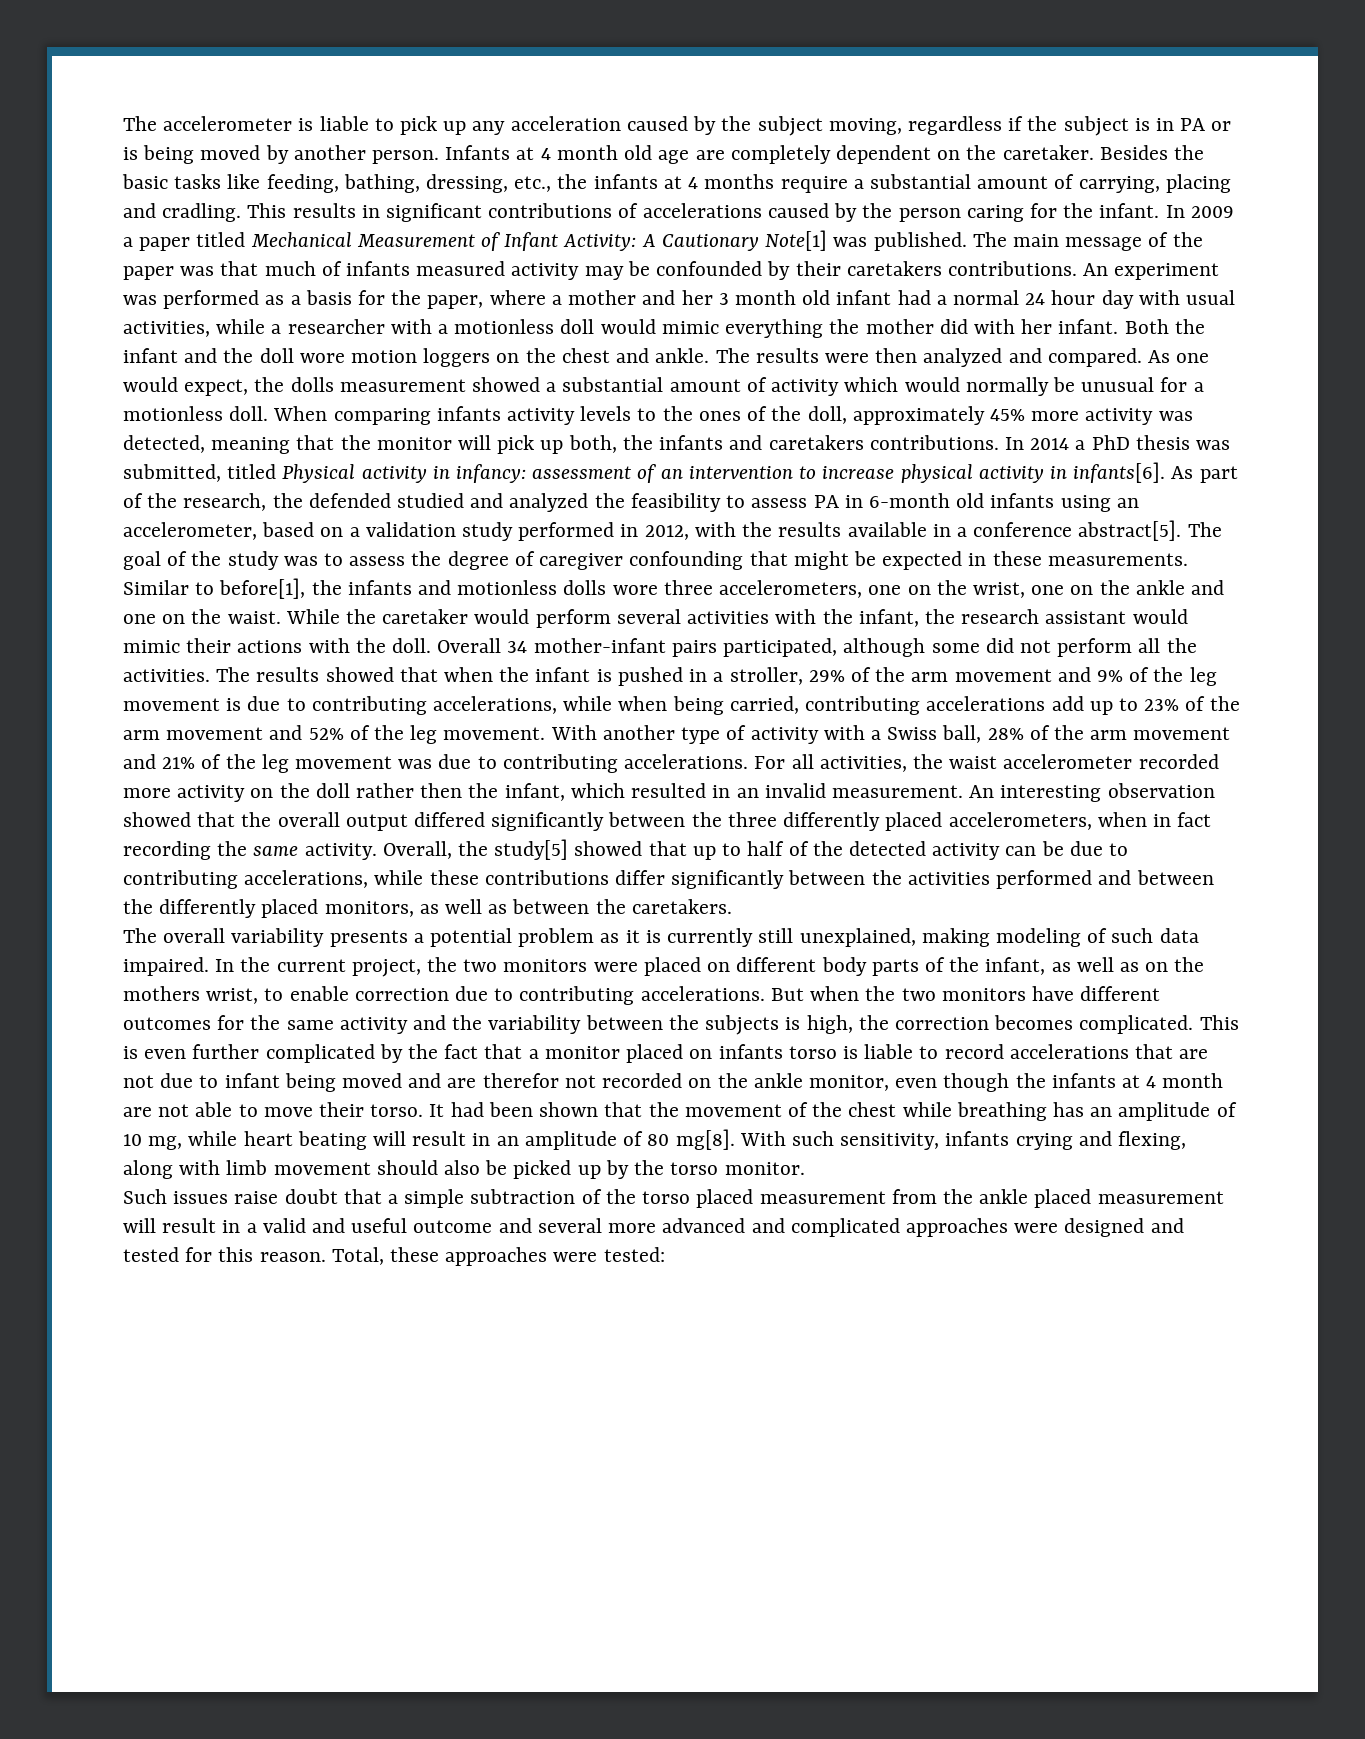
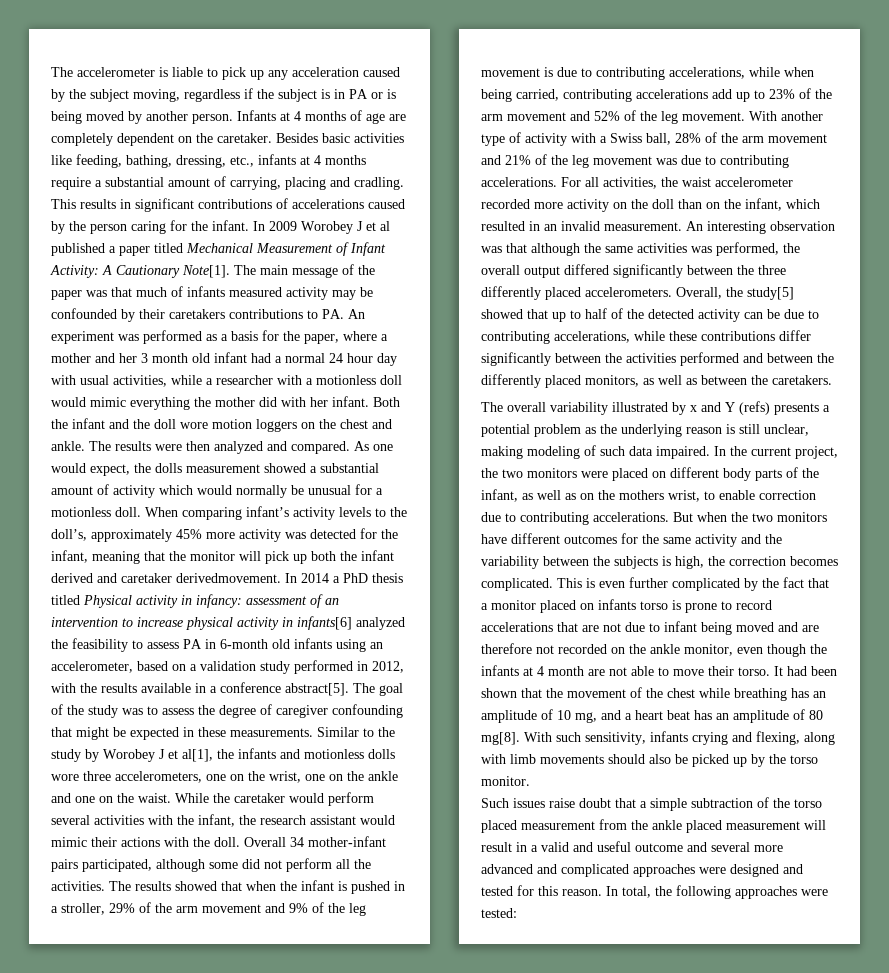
- Infants at 4 month old age are completely dependent on the caretaker.
+ Infants at 4 months of age are completely dependent on the caretaker.
- Besides the basic tasks like feeding, bathing, dressing, etc., the infants at 4 months require a substantial amount of carrying, placing and cradling.
+ Besides basic activities like feeding, bathing, dressing, etc., infants at 4 months require a substantial amount of carrying, placing and cradling.
- In 2009 a paper titled Mechanical Measurement of Infant Activity: A Cautionary Note[1] was published.
+ In 2009 Worobey J et al published a paper titled Mechanical Measurement of Infant Activity: A Cautionary Note[1].
- The main message of the paper was that much of infants measured activity may be confounded by their caretakers contributions. An experiment was performed as a basis for the paper, where a mother and her 3 month old infant had a normal 24 hour day with usual activities, while a researcher with a motionless doll would mimic everything the mother did with her infant.
+ The main message of the paper was that much of infants measured activity may be confounded by their caretakers contributions to PA. An experiment was performed as a basis for the paper, where a mother and her 3 month old infant had a normal 24 hour day with usual activities, while a researcher with a motionless doll would mimic everything the mother did with her infant.
- When comparing infants activity levels to the ones of the doll, approximately 45% more activity was detected, meaning that the monitor will pick up both, the infants and caretakers contributions.
+ When comparing infant’s activity levels to the doll’s, approximately 45% more activity was detected for the infant, meaning that the monitor will pick up both the infant derived and caretaker derivedmovement.
- In 2014 a PhD thesis was submitted, titled Physical activity in infancy: assessment of an intervention to increase physical activity in infants[6]. As part of the research, the defended studied and analyzed the feasibility to assess PA in 6-month old infants using an accelerometer, based on a validation study performed in 2012, with the results available in a conference abstract[5].
+ In 2014 a PhD thesis titled Physical activity in infancy: assessment of an intervention to increase physical activity in infants[6] analyzed the feasibility to assess PA in 6-month old infants using an accelerometer, based on a validation study performed in 2012, with the results available in a conference abstract[5].
- Similar to before[1], the infants and motionless dolls wore three accelerometers, one on the wrist, one on the ankle and one on the waist.
+ Similar to the study by Worobey J et al[1], the infants and motionless dolls wore three accelerometers, one on the wrist, one on the ankle and one on the waist.
- For all activities, the waist accelerometer recorded more activity on the doll rather then the infant, which resulted in an invalid measurement.
+ For all activities, the waist accelerometer recorded more activity on the doll than on the infant, which resulted in an invalid measurement.
- An interesting observation showed that the overall output differed significantly between the three differently placed accelerometers, when in fact recording the same activity.
+ An interesting observation was that although the same activities was performed, the overall output differed significantly between the three differently placed accelerometers.
- The overall variability presents a potential problem as it is currently still unexplained, making modeling of such data impaired.
+ The overall variability illustrated by x and Y (refs) presents a potential problem as the underlying reason is still unclear, making modeling of such data impaired.
- This is even further complicated by the fact that a monitor placed on infants torso is liable to record accelerations that are not due to infant being moved and are therefor not recorded on the ankle monitor, even though the infants at 4 month are not able to move their torso.
+ This is even further complicated by the fact that a monitor placed on infants torso is prone to record accelerations that are not due to infant being moved and are therefore not recorded on the ankle monitor, even though the infants at 4 month are not able to move their torso.
- It had been shown that the movement of the chest while breathing has an amplitude of 10 mg, while heart beating will result in an amplitude of 80 mg[8].
+ It had been shown that the movement of the chest while breathing has an amplitude of 10 mg, and a heart beat has an amplitude of 80 mg[8].
- With such sensitivity, infants crying and flexing, along with limb movement should also be picked up by the torso monitor.
+ With such sensitivity, infants crying and flexing, along with limb movements should also be picked up by the torso monitor.
- Total, these approaches were tested:
+ In total, the following approaches were tested:

